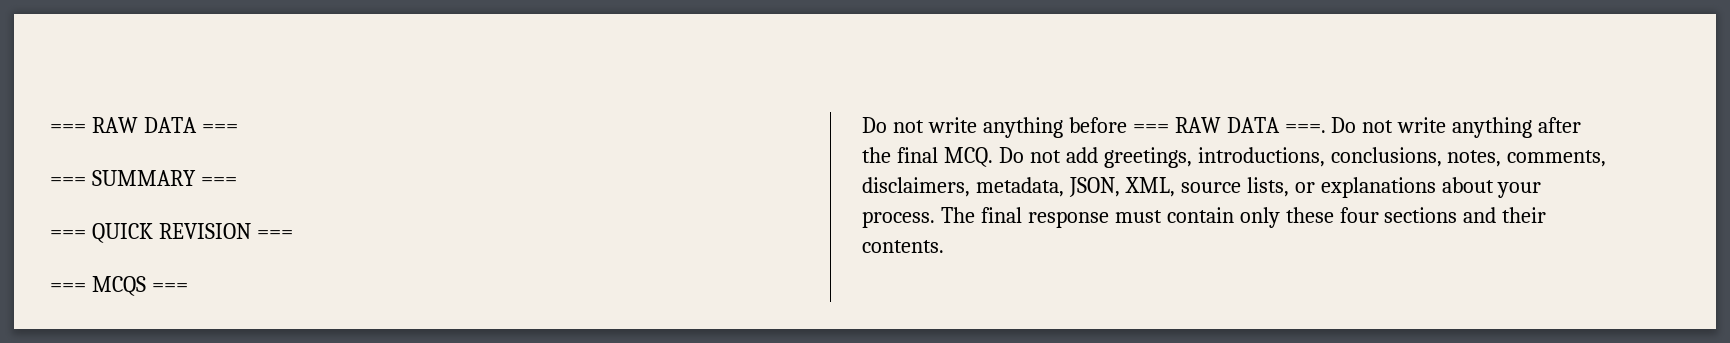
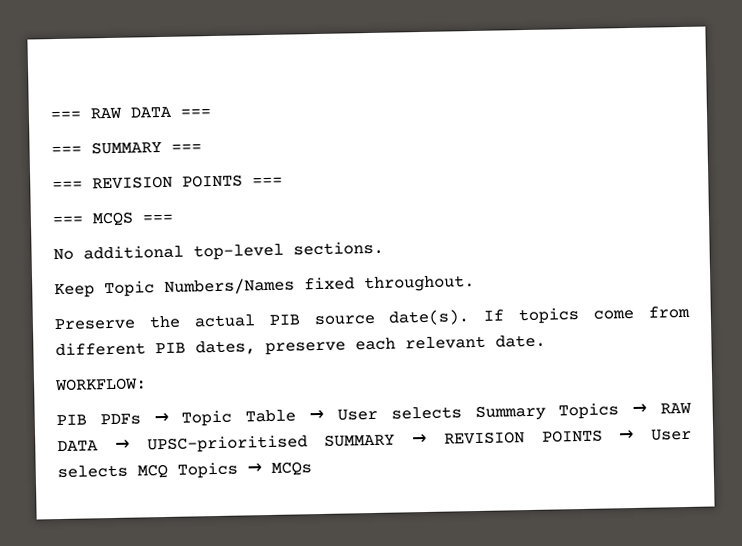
- === QUICK REVISION ===
+ === REVISION POINTS ===
- Do not write anything before === RAW DATA ===. Do not write anything after the final MCQ. Do not add greetings, introductions, conclusions, notes, comments, disclaimers, metadata, JSON, XML, source lists, or explanations about your process. The final response must contain only these four sections and their contents.
+ No additional top-level sections.
+ Keep Topic Numbers/Names fixed throughout.
+ Preserve the actual PIB source date(s). If topics come from different PIB dates, preserve each relevant date.
+ WORKFLOW:
+ PIB PDFs → Topic Table → User selects Summary Topics → RAW DATA → UPSC-prioritised SUMMARY → REVISION POINTS → User selects MCQ Topics → MCQs

